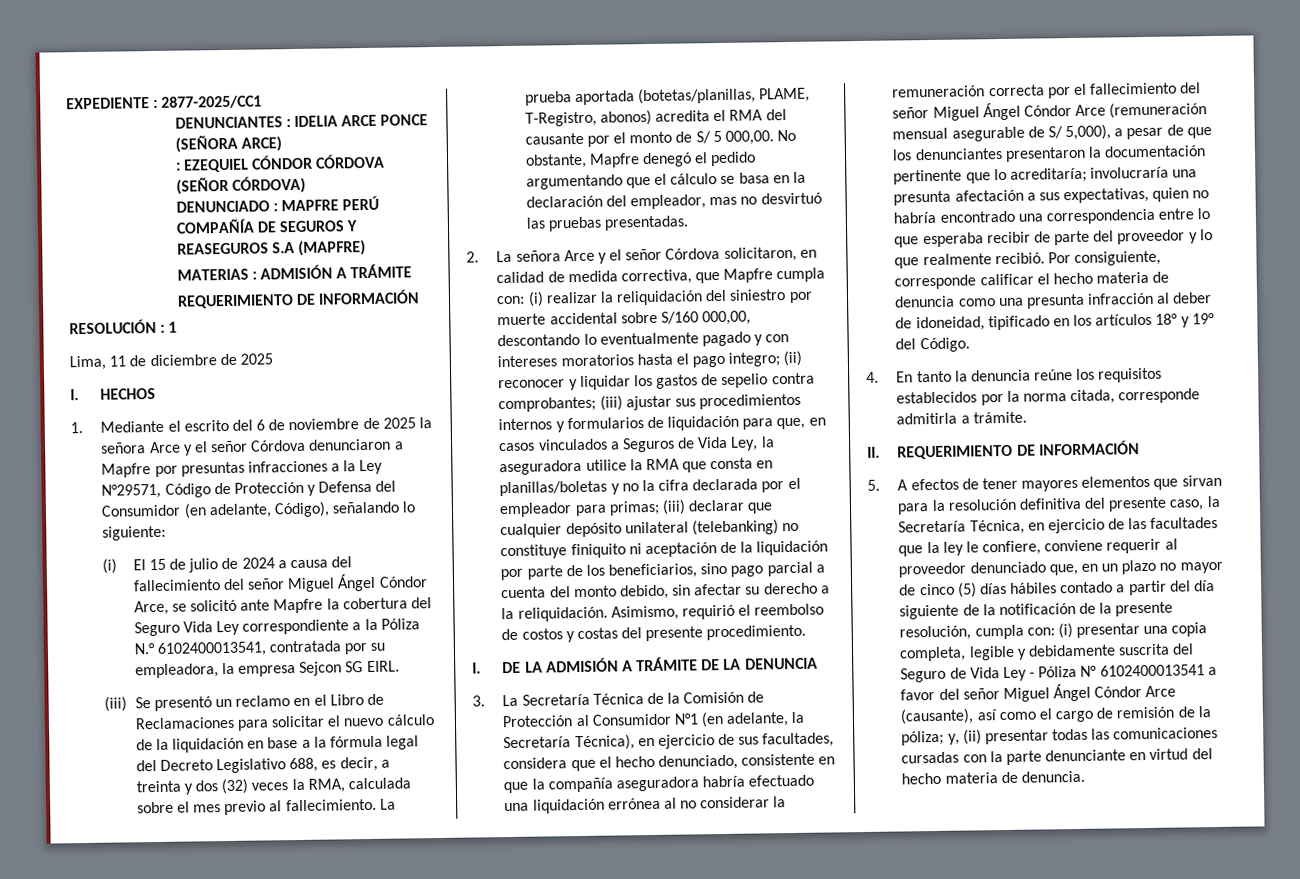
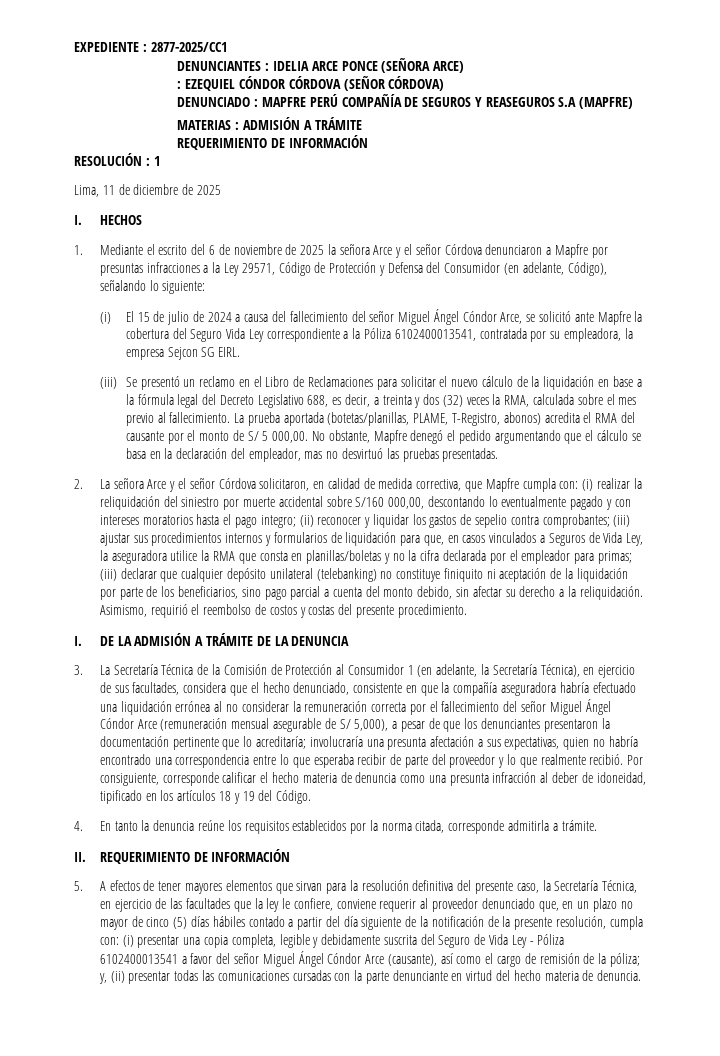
- 1. Mediante el escrito del 6 de noviembre de 2025 la señora Arce y el señor Córdova denunciaron a Mapfre por presuntas infracciones a la Ley N°29571, Código de Protección y Defensa del Consumidor (en adelante, Código), señalando lo siguiente:
+ 1. Mediante el escrito del 6 de noviembre de 2025 la señora Arce y el señor Córdova denunciaron a Mapfre por presuntas infracciones a la Ley 29571, Código de Protección y Defensa del Consumidor (en adelante, Código), señalando lo siguiente:
- (i) El 15 de julio de 2024 a causa del fallecimiento del señor Miguel Ángel Cóndor Arce, se solicitó ante Mapfre la cobertura del Seguro Vida Ley correspondiente a la Póliza N.° 6102400013541, contratada por su empleadora, la empresa Sejcon SG EIRL.
+ (i) El 15 de julio de 2024 a causa del fallecimiento del señor Miguel Ángel Cóndor Arce, se solicitó ante Mapfre la cobertura del Seguro Vida Ley correspondiente a la Póliza 6102400013541, contratada por su empleadora, la empresa Sejcon SG EIRL.
- 3. La Secretaría Técnica de la Comisión de Protección al Consumidor N°1 (en adelante, la Secretaría Técnica), en ejercicio de sus facultades, considera que el hecho denunciado, consistente en que la compañía aseguradora habría efectuado una liquidación errónea al no considerar la remuneración correcta por el fallecimiento del señor Miguel Ángel Cóndor Arce (remuneración mensual asegurable de S/ 5,000), a pesar de que los denunciantes presentaron la documentación pertinente que lo acreditaría;
+ 3. La Secretaría Técnica de la Comisión de Protección al Consumidor 1 (en adelante, la Secretaría Técnica), en ejercicio de sus facultades, considera que el hecho denunciado, consistente en que la compañía aseguradora habría efectuado una liquidación errónea al no considerar la remuneración correcta por el fallecimiento del señor Miguel Ángel Cóndor Arce (remuneración mensual asegurable de S/ 5,000), a pesar de que los denunciantes presentaron la documentación pertinente que lo acreditaría;
- Por consiguiente, corresponde calificar el hecho materia de denuncia como una presunta infracción al deber de idoneidad, tipificado en los artículos 18° y 19° del Código.
+ Por consiguiente, corresponde calificar el hecho materia de denuncia como una presunta infracción al deber de idoneidad, tipificado en los artículos 18 y 19 del Código.
- (i) presentar una copia completa, legible y debidamente suscrita del Seguro de Vida Ley - Póliza N° 6102400013541 a favor del señor Miguel Ángel Cóndor Arce (causante), así como el cargo de remisión de la póliza;
+ (i) presentar una copia completa, legible y debidamente suscrita del Seguro de Vida Ley - Póliza 6102400013541 a favor del señor Miguel Ángel Cóndor Arce (causante), así como el cargo de remisión de la póliza;

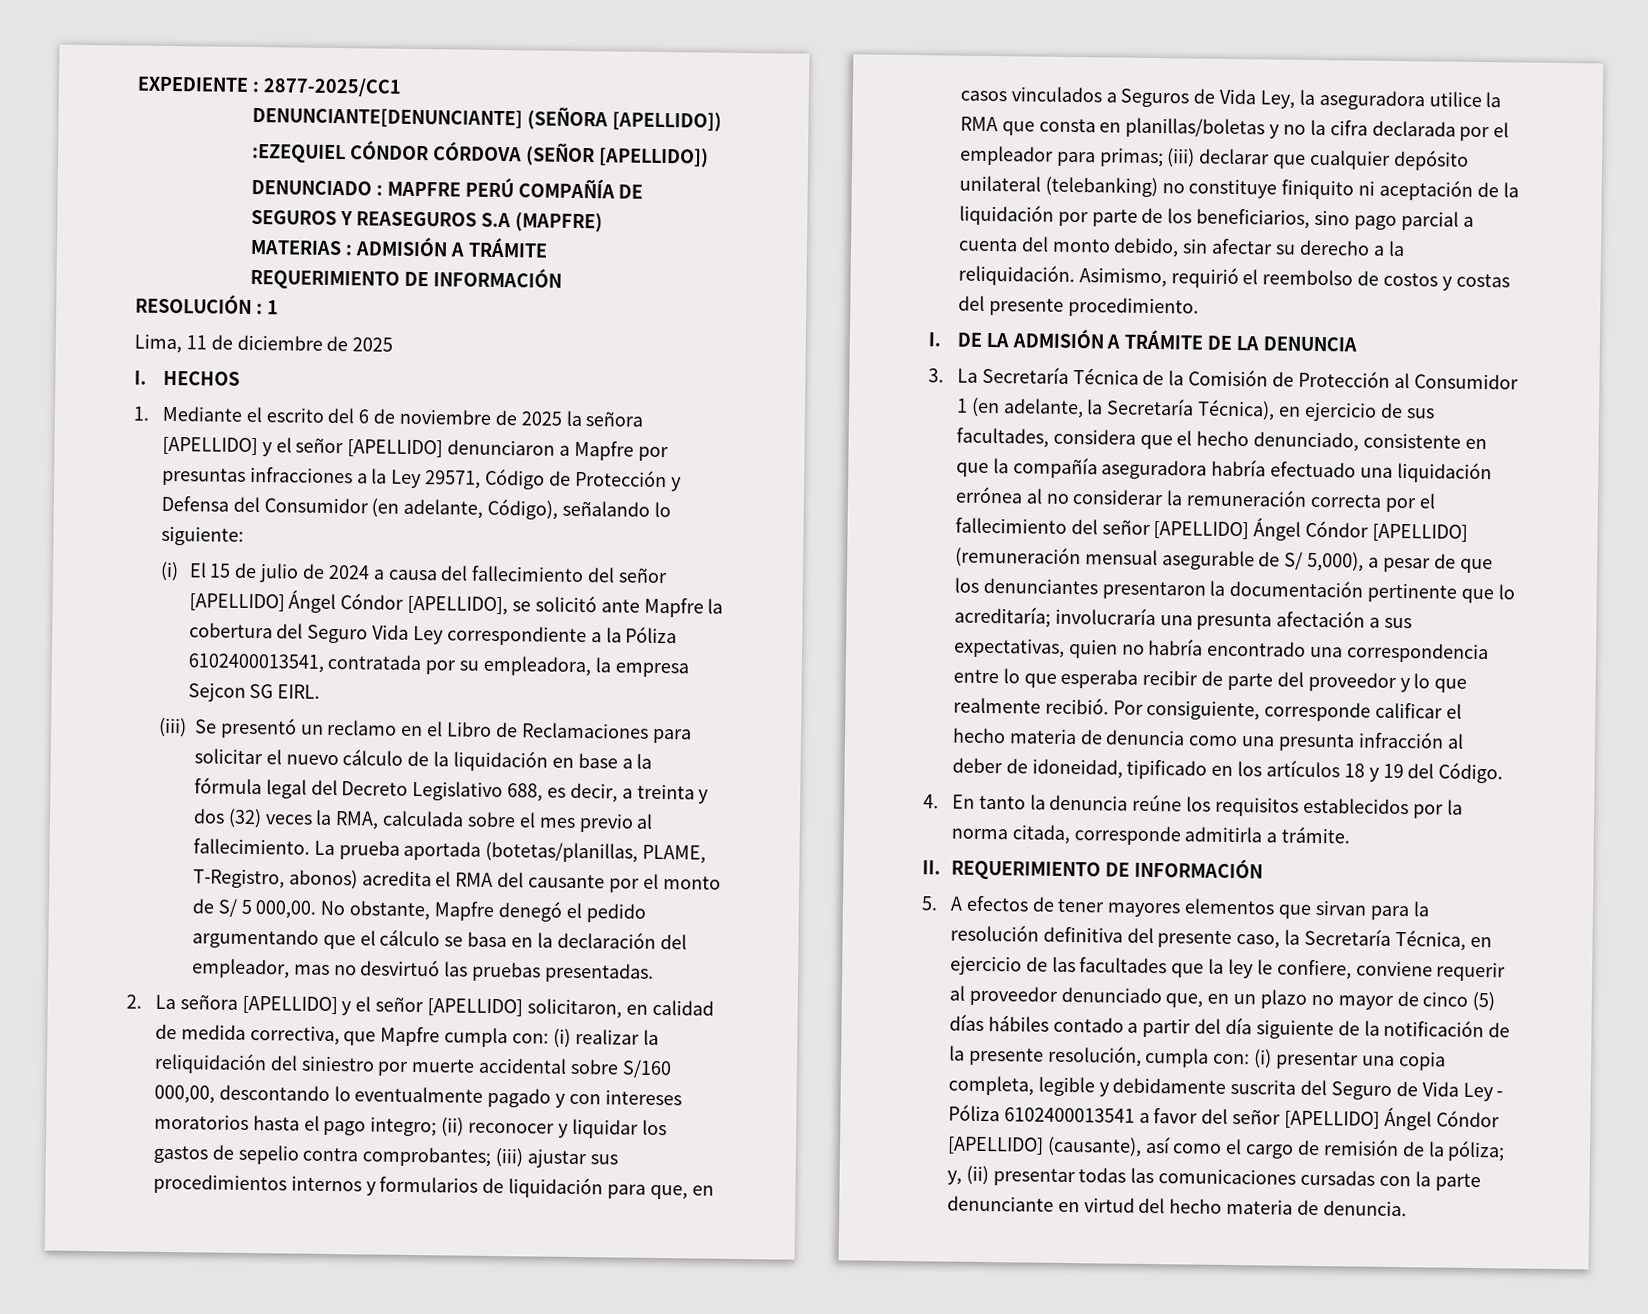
- DENUNCIANTES : IDELIA ARCE PONCE (SEÑORA ARCE)
- : EZEQUIEL CÓNDOR CÓRDOVA (SEÑOR CÓRDOVA)
+ DENUNCIANTE[DENUNCIANTE] (SEÑORA [APELLIDO])
+ :EZEQUIEL CÓNDOR CÓRDOVA (SEÑOR [APELLIDO])
- 1. Mediante el escrito del 6 de noviembre de 2025 la señora Arce y el señor Córdova denunciaron a Mapfre por presuntas infracciones a la Ley 29571, Código de Protección y Defensa del Consumidor (en adelante, Código), señalando lo siguiente:
+ 1. Mediante el escrito del 6 de noviembre de 2025 la señora [APELLIDO] y el señor [APELLIDO] denunciaron a Mapfre por presuntas infracciones a la Ley 29571, Código de Protección y Defensa del Consumidor (en adelante, Código), señalando lo siguiente:
- (i) El 15 de julio de 2024 a causa del fallecimiento del señor Miguel Ángel Cóndor Arce, se solicitó ante Mapfre la cobertura del Seguro Vida Ley correspondiente a la Póliza 6102400013541, contratada por su empleadora, la empresa Sejcon SG EIRL.
+ (i) El 15 de julio de 2024 a causa del fallecimiento del señor [APELLIDO] Ángel Cóndor [APELLIDO], se solicitó ante Mapfre la cobertura del Seguro Vida Ley correspondiente a la Póliza 6102400013541, contratada por su empleadora, la empresa Sejcon SG EIRL.
- 2. La señora Arce y el señor Córdova solicitaron, en calidad de medida correctiva, que Mapfre cumpla con:
+ 2. La señora [APELLIDO] y el señor [APELLIDO] solicitaron, en calidad de medida correctiva, que Mapfre cumpla con:
- 3. La Secretaría Técnica de la Comisión de Protección al Consumidor 1 (en adelante, la Secretaría Técnica), en ejercicio de sus facultades, considera que el hecho denunciado, consistente en que la compañía aseguradora habría efectuado una liquidación errónea al no considerar la remuneración correcta por el fallecimiento del señor Miguel Ángel Cóndor Arce (remuneración mensual asegurable de S/ 5,000), a pesar de que los denunciantes presentaron la documentación pertinente que lo acreditaría;
+ 3. La Secretaría Técnica de la Comisión de Protección al Consumidor 1 (en adelante, la Secretaría Técnica), en ejercicio de sus facultades, considera que el hecho denunciado, consistente en que la compañía aseguradora habría efectuado una liquidación errónea al no considerar la remuneración correcta por el fallecimiento del señor [APELLIDO] Ángel Cóndor [APELLIDO] (remuneración mensual asegurable de S/ 5,000), a pesar de que los denunciantes presentaron la documentación pertinente que lo acreditaría;
- (i) presentar una copia completa, legible y debidamente suscrita del Seguro de Vida Ley - Póliza 6102400013541 a favor del señor Miguel Ángel Cóndor Arce (causante), así como el cargo de remisión de la póliza;
+ (i) presentar una copia completa, legible y debidamente suscrita del Seguro de Vida Ley - Póliza 6102400013541 a favor del señor [APELLIDO] Ángel Cóndor [APELLIDO] (causante), así como el cargo de remisión de la póliza;

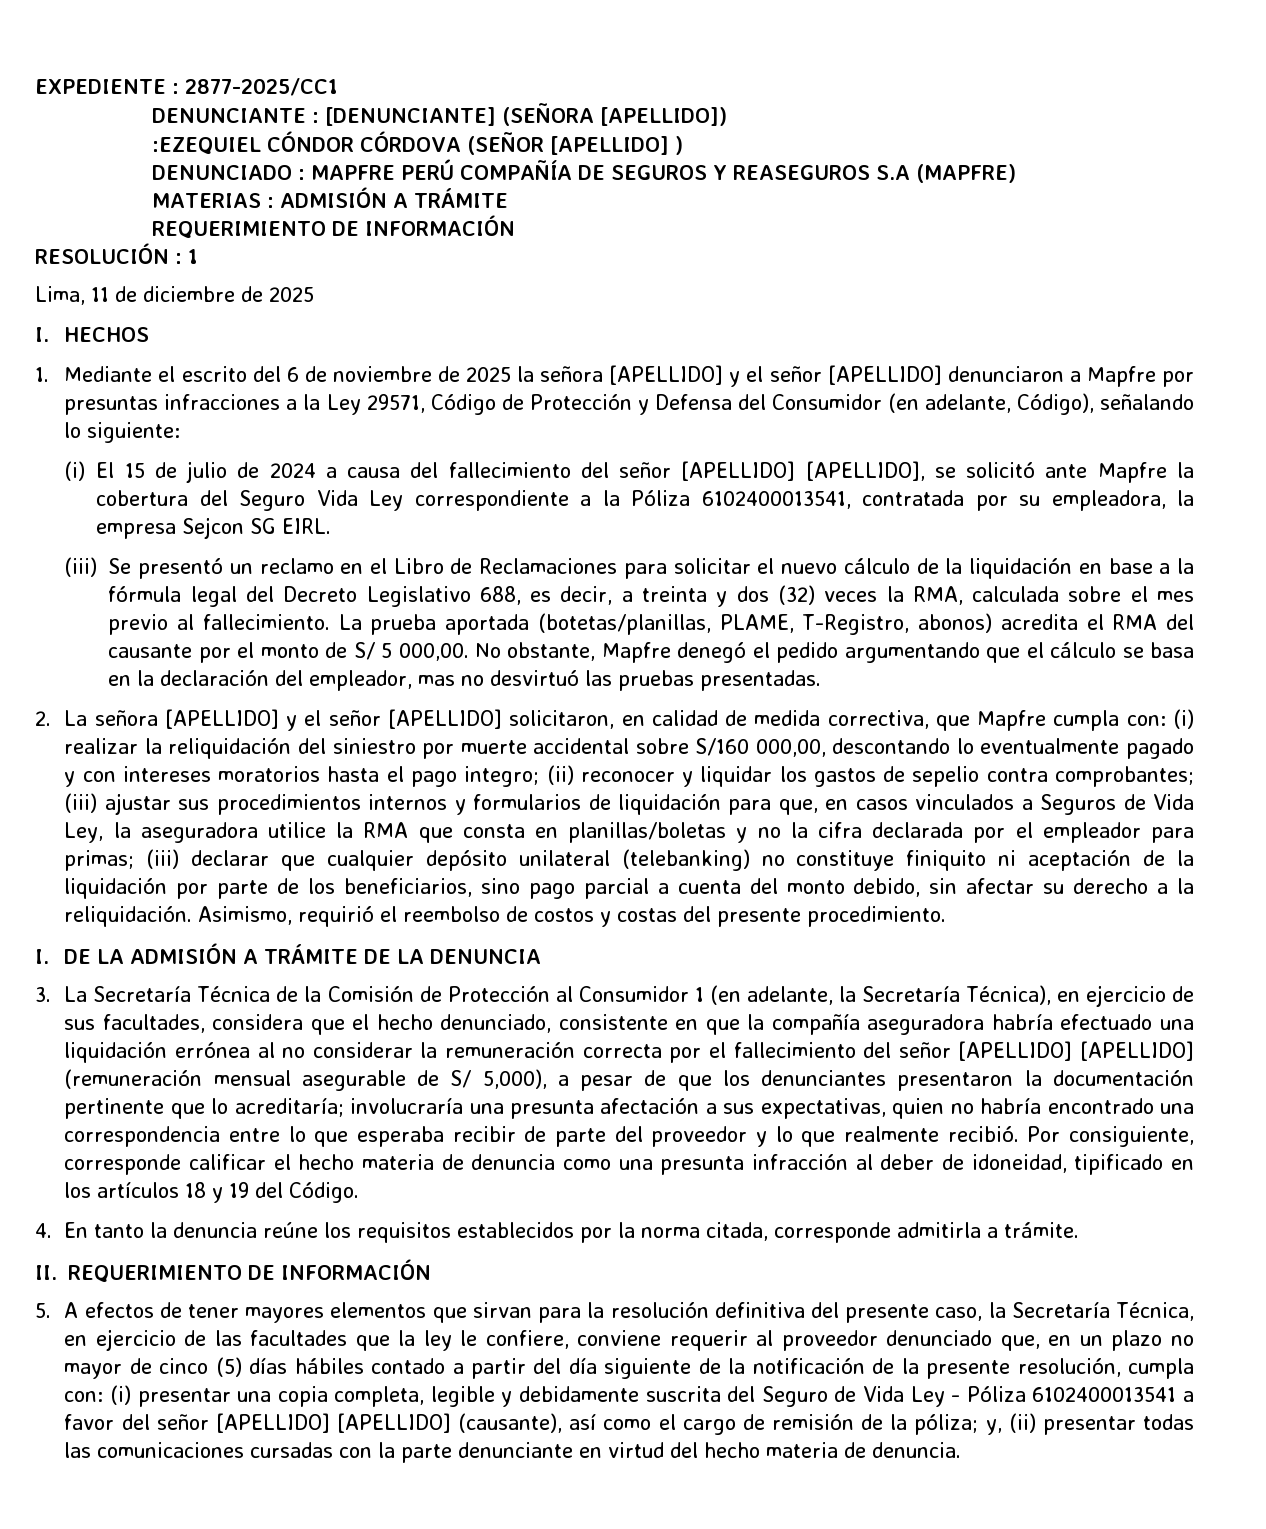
- DENUNCIANTE[DENUNCIANTE] (SEÑORA [APELLIDO])
+ DENUNCIANTE : [DENUNCIANTE] (SEÑORA [APELLIDO])
- :EZEQUIEL CÓNDOR CÓRDOVA (SEÑOR [APELLIDO])
+ :EZEQUIEL CÓNDOR CÓRDOVA (SEÑOR [APELLIDO] )
- (i) El 15 de julio de 2024 a causa del fallecimiento del señor [APELLIDO] Ángel Cóndor [APELLIDO], se solicitó ante Mapfre la cobertura del Seguro Vida Ley correspondiente a la Póliza 6102400013541, contratada por su empleadora, la empresa Sejcon SG EIRL.
+ (i) El 15 de julio de 2024 a causa del fallecimiento del señor [APELLIDO] [APELLIDO], se solicitó ante Mapfre la cobertura del Seguro Vida Ley correspondiente a la Póliza 6102400013541, contratada por su empleadora, la empresa Sejcon SG EIRL.
- 3. La Secretaría Técnica de la Comisión de Protección al Consumidor 1 (en adelante, la Secretaría Técnica), en ejercicio de sus facultades, considera que el hecho denunciado, consistente en que la compañía aseguradora habría efectuado una liquidación errónea al no considerar la remuneración correcta por el fallecimiento del señor [APELLIDO] Ángel Cóndor [APELLIDO] (remuneración mensual asegurable de S/ 5,000), a pesar de que los denunciantes presentaron la documentación pertinente que lo acreditaría;
+ 3. La Secretaría Técnica de la Comisión de Protección al Consumidor 1 (en adelante, la Secretaría Técnica), en ejercicio de sus facultades, considera que el hecho denunciado, consistente en que la compañía aseguradora habría efectuado una liquidación errónea al no considerar la remuneración correcta por el fallecimiento del señor [APELLIDO] [APELLIDO] (remuneración mensual asegurable de S/ 5,000), a pesar de que los denunciantes presentaron la documentación pertinente que lo acreditaría;
- (i) presentar una copia completa, legible y debidamente suscrita del Seguro de Vida Ley - Póliza 6102400013541 a favor del señor [APELLIDO] Ángel Cóndor [APELLIDO] (causante), así como el cargo de remisión de la póliza;
+ (i) presentar una copia completa, legible y debidamente suscrita del Seguro de Vida Ley - Póliza 6102400013541 a favor del señor [APELLIDO] [APELLIDO] (causante), así como el cargo de remisión de la póliza;

